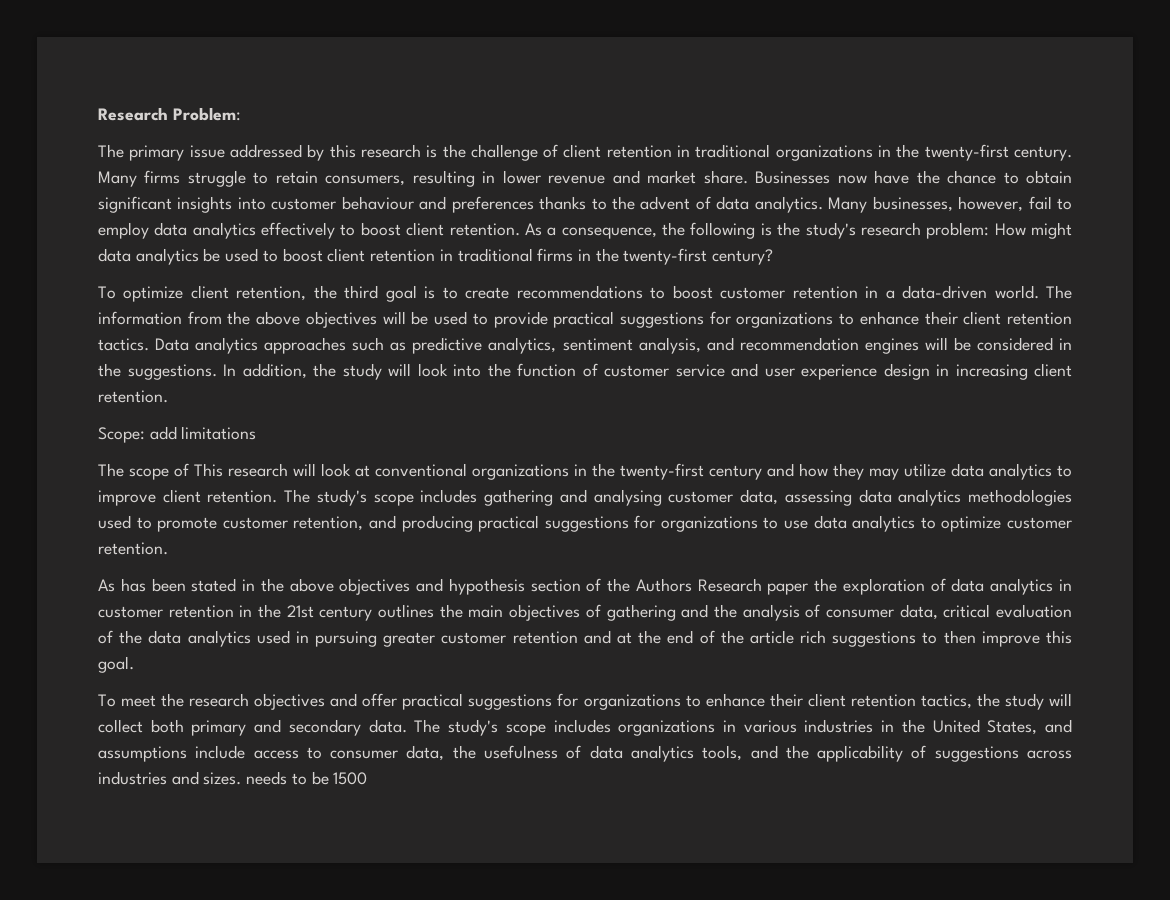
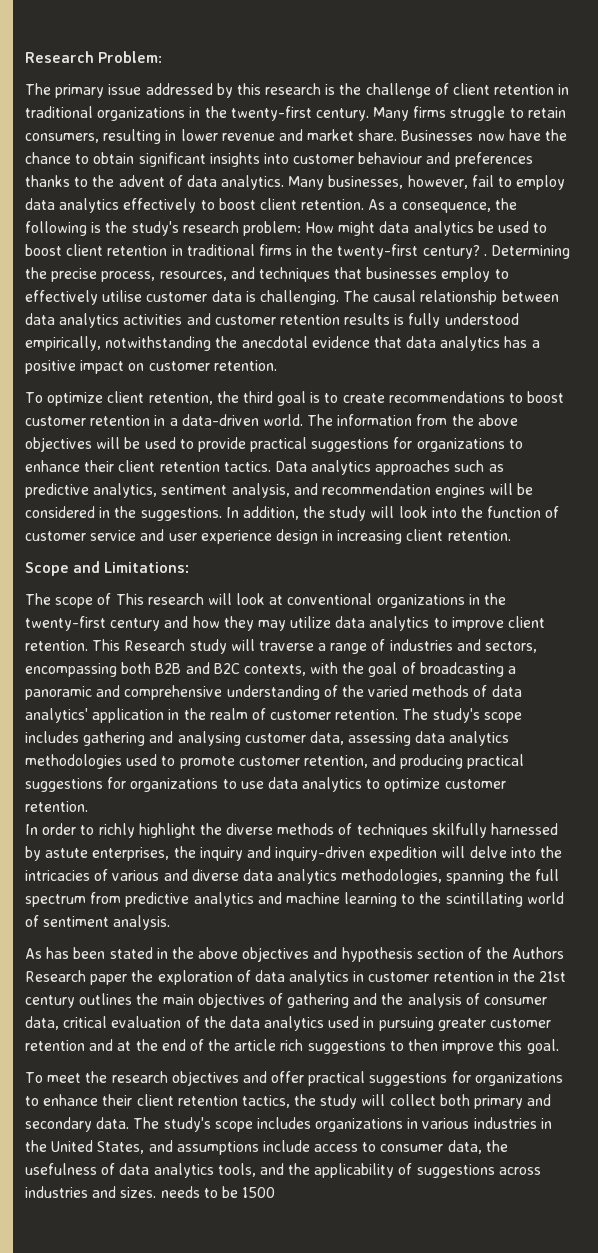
- As a consequence, the following is the study's research problem: How might data analytics be used to boost client retention in traditional firms in the twenty-first century?
+ As a consequence, the following is the study's research problem: How might data analytics be used to boost client retention in traditional firms in the twenty-first century? . Determining the precise process, resources, and techniques that businesses employ to effectively utilise customer data is challenging. The causal relationship between data analytics activities and customer retention results is fully understood empirically, notwithstanding the anecdotal evidence that data analytics has a positive impact on customer retention.
- Scope: add limitations
+ Scope and Limitations:
+ This Research study will traverse a range of industries and sectors, encompassing both B2B and B2C contexts, with the goal of broadcasting a panoramic and comprehensive understanding of the varied methods of data analytics' application in the realm of customer retention.
+ In order to richly highlight the diverse methods of techniques skilfully harnessed by astute enterprises, the inquiry and inquiry-driven expedition will delve into the intricacies of various and diverse data analytics methodologies, spanning the full spectrum from predictive analytics and machine learning to the scintillating world of sentiment analysis.

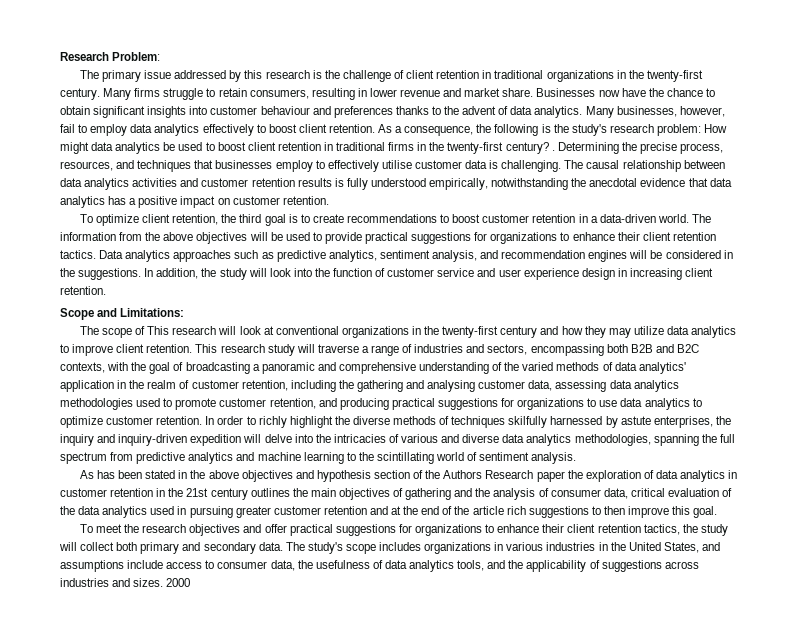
- This Research study will traverse a range of industries and sectors, encompassing both B2B and B2C contexts, with the goal of broadcasting a panoramic and comprehensive understanding of the varied methods of data analytics' application in the realm of customer retention. The study's scope includes gathering and analysing customer data, assessing data analytics methodologies used to promote customer retention, and producing practical suggestions for organizations to use data analytics to optimize customer retention.
- In order to richly highlight the diverse methods of techniques skilfully harnessed by astute enterprises, the inquiry and inquiry-driven expedition will delve into the intricacies of various and diverse data analytics methodologies, spanning the full spectrum from predictive analytics and machine learning to the scintillating world of sentiment analysis.
+ This research study will traverse a range of industries and sectors, encompassing both B2B and B2C contexts, with the goal of broadcasting a panoramic and comprehensive understanding of the varied methods of data analytics' application in the realm of customer retention, including the gathering and analysing customer data, assessing data analytics methodologies used to promote customer retention, and producing practical suggestions for organizations to use data analytics to optimize customer retention. In order to richly highlight the diverse methods of techniques skilfully harnessed by astute enterprises, the inquiry and inquiry-driven expedition will delve into the intricacies of various and diverse data analytics methodologies, spanning the full spectrum from predictive analytics and machine learning to the scintillating world of sentiment analysis.
- The study's scope includes organizations in various industries in the United States, and assumptions include access to consumer data, the usefulness of data analytics tools, and the applicability of suggestions across industries and sizes. needs to be 1500
+ The study's scope includes organizations in various industries in the United States, and assumptions include access to consumer data, the usefulness of data analytics tools, and the applicability of suggestions across industries and sizes. 2000

